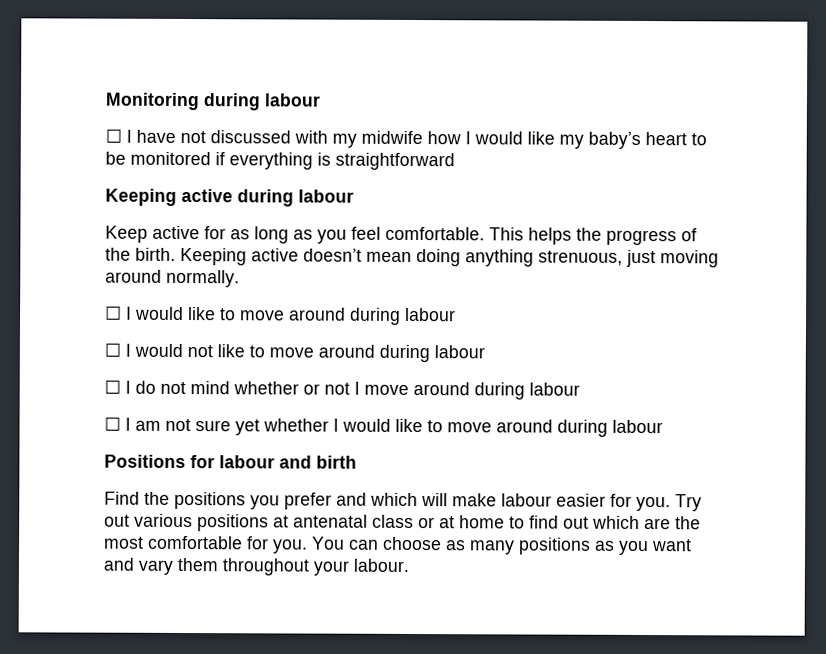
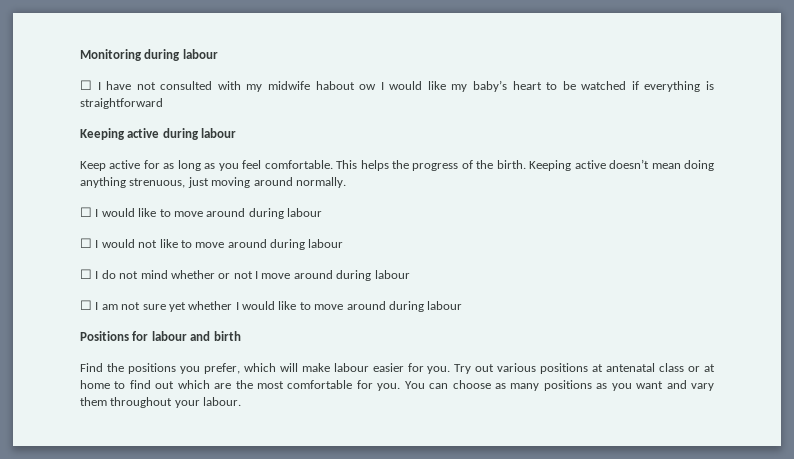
- ☐ I have not discussed with my midwife how I would like my baby’s heart to be monitored if everything is straightforward
+ ☐ I have not consulted with my midwife habout ow I would like my baby’s heart to be watched if everything is straightforward
- Find the positions you prefer and which will make labour easier for you.
+ Find the positions you prefer, which will make labour easier for you.

